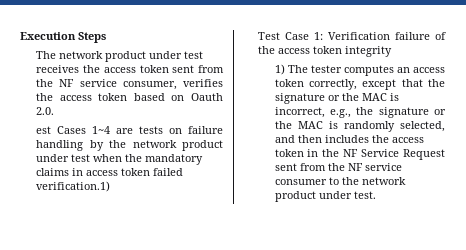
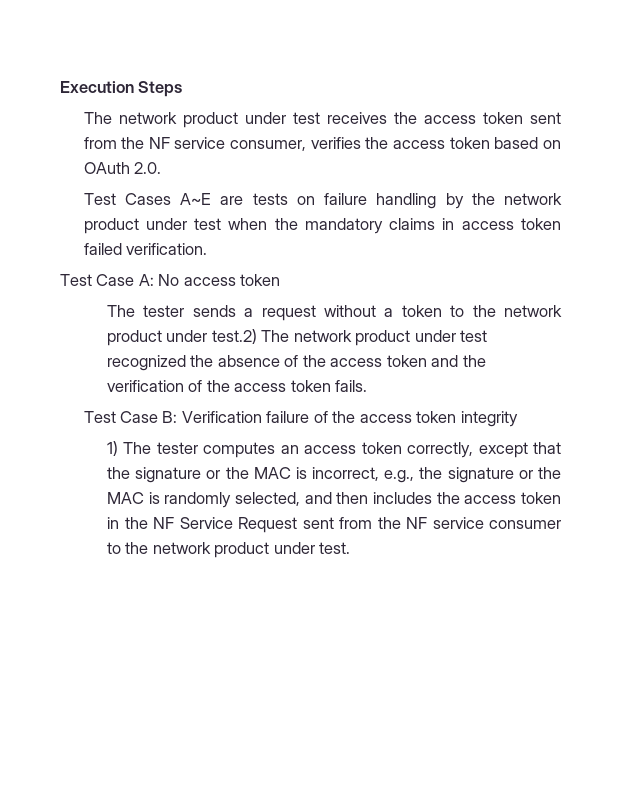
- The network product under test receives the access token sent from the NF service consumer, verifies the access token based on Oauth 2.0.
+ The network product under test receives the access token sent from the NF service consumer, verifies the access token based on OAuth 2.0.
- est Cases 1~4 are tests on failure handling by the network product under test when the mandatory claims in access token failed verification.1)
- Test Case 1: Verification failure of the access token integrity
+ Test Cases A~E are tests on failure handling by the network product under test when the mandatory claims in access token failed verification.
+ Test Case A: No access token
+ The tester sends a request without a token to the network product under test.2) The network product under test recognized the absence of the access token and the verification of the access token fails.
+ Test Case B: Verification failure of the access token integrity

